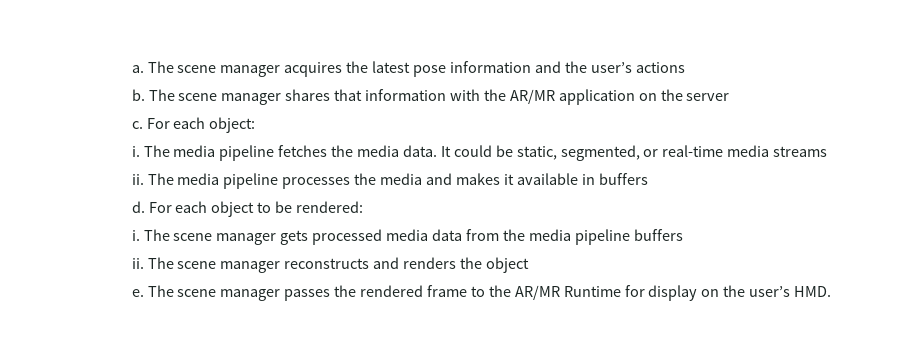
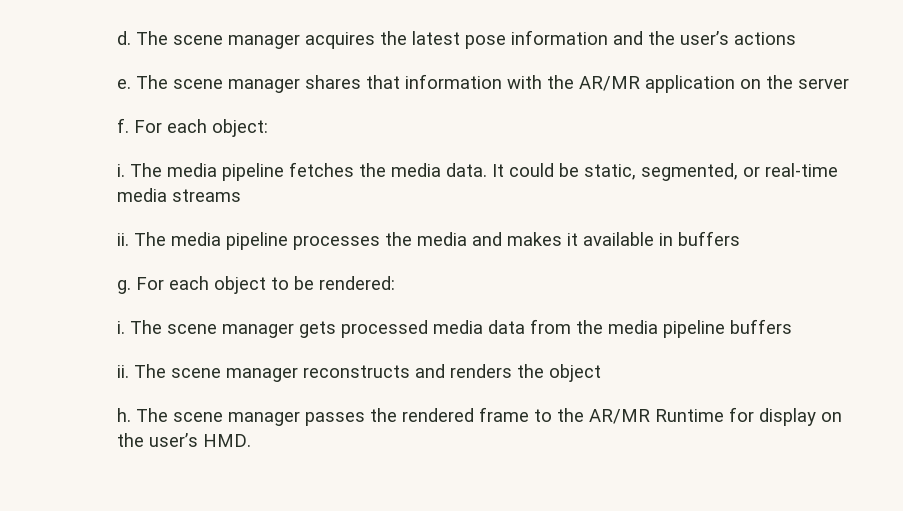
- a.
+ d.
- b.
+ e.
- c.
+ f.
- d.
+ g.
- e.
+ h.

